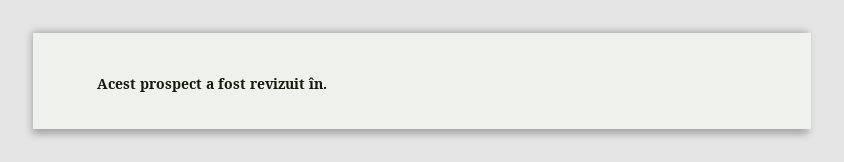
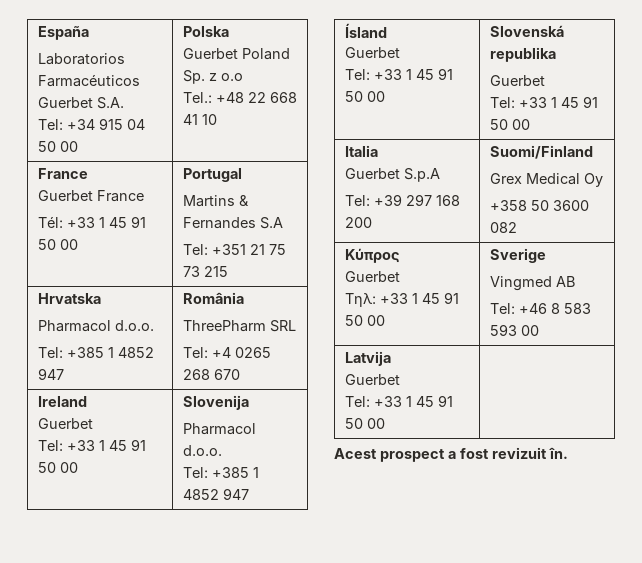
+ España
+ Laboratorios Farmacéuticos Guerbet S.A.
+ Tel: +34 915 04 50 00 | Polska
+ Guerbet Poland Sp. z o.o
+ Tel.: +48 22 668 41 10
+ France
+ Guerbet France
+ Tél: +33 1 45 91 50 00 | Portugal
+ Martins & Fernandes S.A
+ Tel: +351 21 75 73 215
+ Hrvatska
+ Pharmacol d.o.o.
+ Tel: +385 1 4852 947 | România
+ ThreePharm SRL
+ Tel: +4 0265 268 670
+ Ireland
+ Guerbet
+ Tel: +33 1 45 91 50 00 | Slovenija
+ Pharmacol d.o.o.
+ Tel: +385 1 4852 947
+ Ísland
+ Guerbet
+ Tel: +33 1 45 91 50 00 | Slovenská republika
+ Guerbet
+ Tel: +33 1 45 91 50 00
+ Italia
+ Guerbet S.p.A
+ Tel: +39 297 168 200 | Suomi/Finland
+ Grex Medical Oy
+ +358 50 3600 082
+ Κύπρος
+ Guerbet
+ Τηλ: +33 1 45 91 50 00 | Sverige
+ Vingmed AB
+ Tel: +46 8 583 593 00
+ Latvija
+ Guerbet
+ Tel: +33 1 45 91 50 00 |

